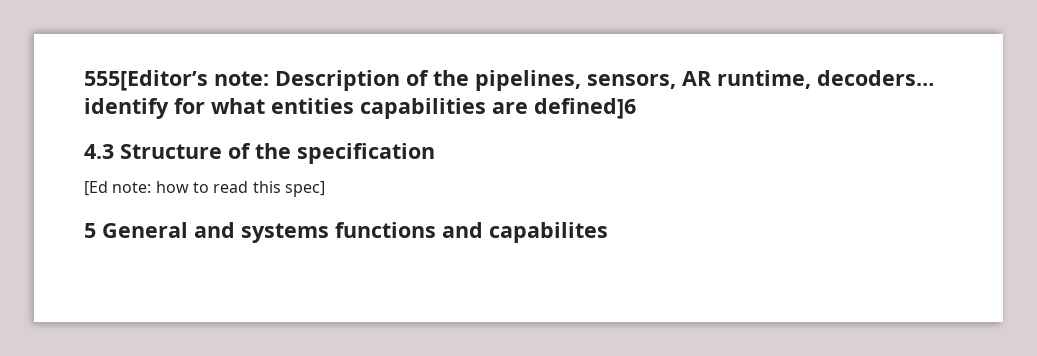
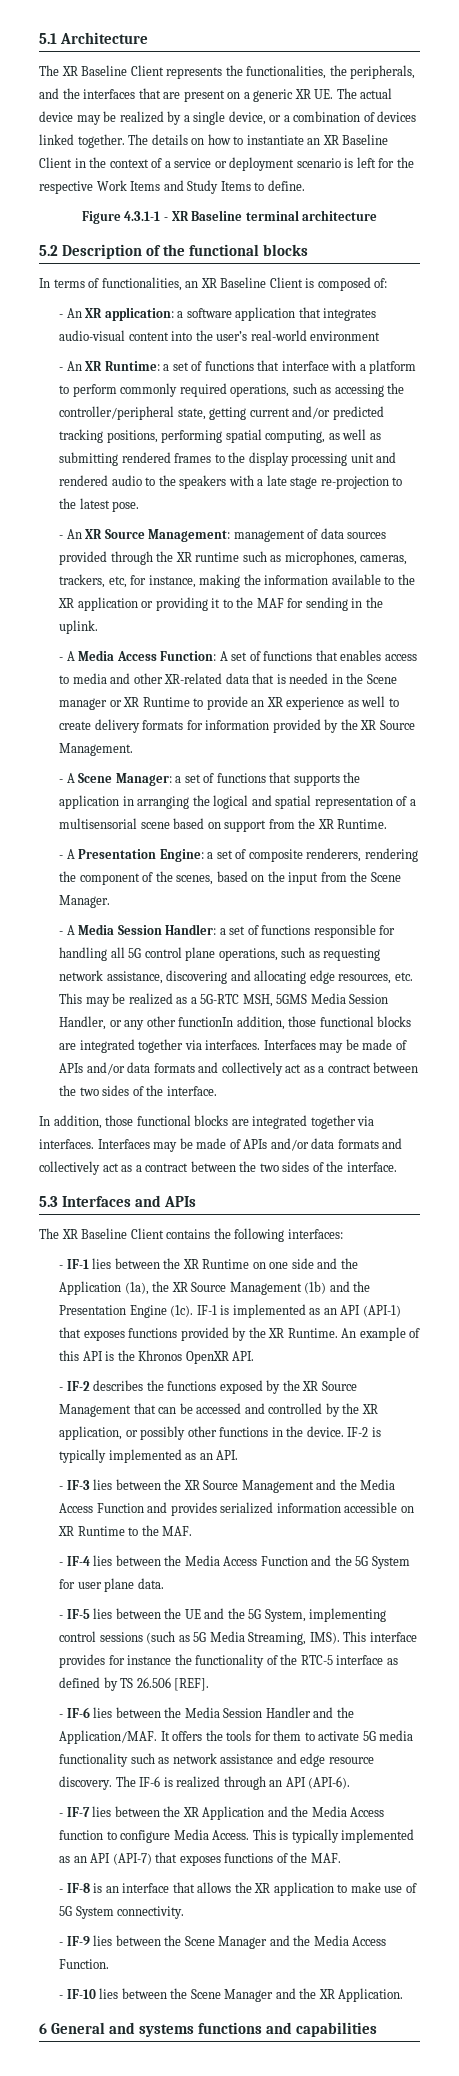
- 555[Editor’s note: Description of the pipelines, sensors, AR runtime, decoders… identify for what entities capabilities are defined]6
- 4.3 Structure of the specification
- [Ed note: how to read this spec]
- 5 General and systems functions and capabilites
+ 5.1 Architecture
+ The XR Baseline Client represents the functionalities, the peripherals, and the interfaces that are present on a generic XR UE. The actual device may be realized by a single device, or a combination of devices linked together. The details on how to instantiate an XR Baseline Client in the context of a service or deployment scenario is left for the respective Work Items and Study Items to define.
+ Figure 4.3.1-1 - XR Baseline terminal architecture
+ 5.2 Description of the functional blocks
+ In terms of functionalities, an XR Baseline Client is composed of:
+ - An XR application: a software application that integrates audio-visual content into the user’s real-world environment
+ - An XR Runtime: a set of functions that interface with a platform to perform commonly required operations, such as accessing the controller/peripheral state, getting current and/or predicted tracking positions, performing spatial computing, as well as submitting rendered frames to the display processing unit and rendered audio to the speakers with a late stage re-projection to the latest pose.
+ - An XR Source Management: management of data sources provided through the XR runtime such as microphones, cameras, trackers, etc, for instance, making the information available to the XR application or providing it to the MAF for sending in the uplink.
+ - A Media Access Function: A set of functions that enables access to media and other XR-related data that is needed in the Scene manager or XR Runtime to provide an XR experience as well to create delivery formats for information provided by the XR Source Management.
+ - A Scene Manager: a set of functions that supports the application in arranging the logical and spatial representation of a multisensorial scene based on support from the XR Runtime.
+ - A Presentation Engine: a set of composite renderers, rendering the component of the scenes, based on the input from the Scene Manager.
+ - A Media Session Handler: a set of functions responsible for handling all 5G control plane operations, such as requesting network assistance, discovering and allocating edge resources, etc. This may be realized as a 5G-RTC MSH, 5GMS Media Session Handler, or any other functionIn addition, those functional blocks are integrated together via interfaces. Interfaces may be made of APIs and/or data formats and collectively act as a contract between the two sides of the interface.
+ In addition, those functional blocks are integrated together via interfaces. Interfaces may be made of APIs and/or data formats and collectively act as a contract between the two sides of the interface.
+ 5.3 Interfaces and APIs
+ The XR Baseline Client contains the following interfaces:
+ - IF-1 lies between the XR Runtime on one side and the Application (1a), the XR Source Management (1b) and the Presentation Engine (1c). IF-1 is implemented as an API (API-1) that exposes functions provided by the XR Runtime. An example of this API is the Khronos OpenXR API.
+ - IF-2 describes the functions exposed by the XR Source Management that can be accessed and controlled by the XR application, or possibly other functions in the device. IF-2 is typically implemented as an API.
+ - IF-3 lies between the XR Source Management and the Media Access Function and provides serialized information accessible on XR Runtime to the MAF.
+ - IF-4 lies between the Media Access Function and the 5G System for user plane data.
+ - IF-5 lies between the UE and the 5G System, implementing control sessions (such as 5G Media Streaming, IMS). This interface provides for instance the functionality of the RTC-5 interface as defined by TS 26.506 [REF].
+ - IF-6 lies between the Media Session Handler and the Application/MAF. It offers the tools for them to activate 5G media functionality such as network assistance and edge resource discovery. The IF-6 is realized through an API (API-6).
+ - IF-7 lies between the XR Application and the Media Access function to configure Media Access. This is typically implemented as an API (API-7) that exposes functions of the MAF.
+ - IF-8 is an interface that allows the XR application to make use of 5G System connectivity.
+ - IF-9 lies between the Scene Manager and the Media Access Function.
+ - IF-10 lies between the Scene Manager and the XR Application.
+ 6 General and systems functions and capabilities

